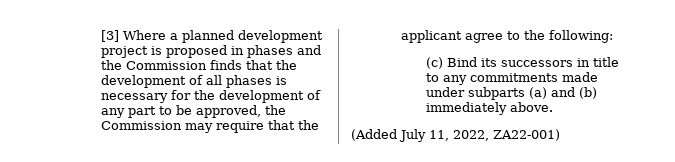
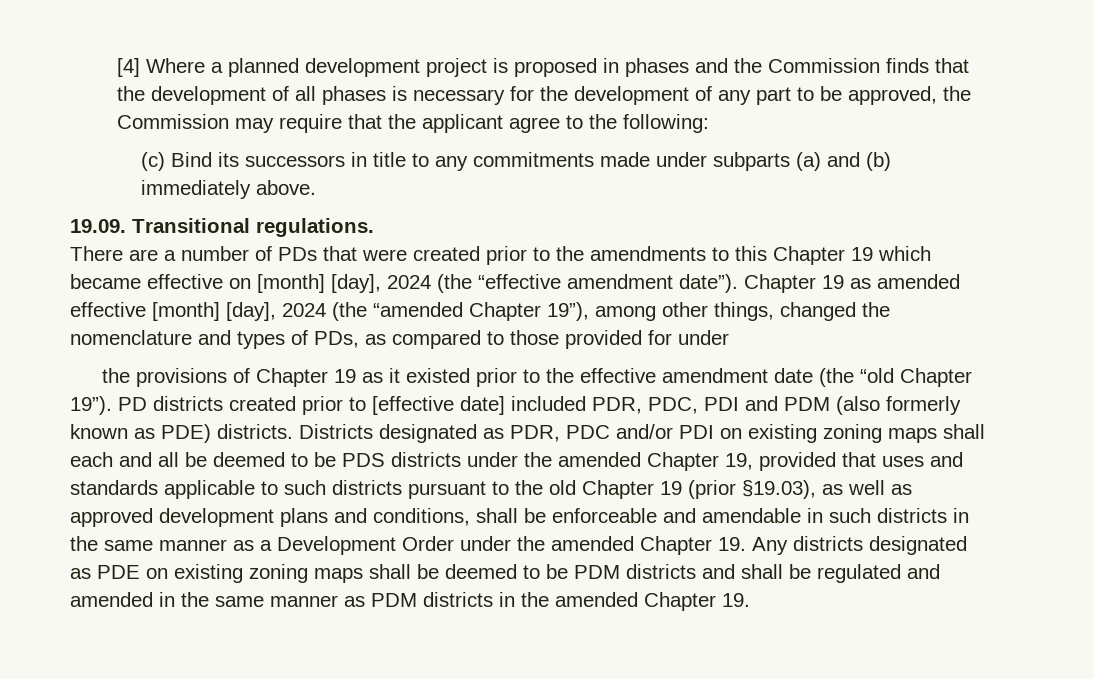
- [3] Where a planned development project is proposed in phases and the Commission finds that the development of all phases is necessary for the development of any part to be approved, the Commission may require that the applicant agree to the following:
+ [4] Where a planned development project is proposed in phases and the Commission finds that the development of all phases is necessary for the development of any part to be approved, the Commission may require that the applicant agree to the following:
- (Added July 11, 2022, ZA22-001)
+ 19.09. Transitional regulations.
+ There are a number of PDs that were created prior to the amendments to this Chapter 19 which became effective on [month] [day], 2024 (the “effective amendment date”). Chapter 19 as amended effective [month] [day], 2024 (the “amended Chapter 19”), among other things, changed the nomenclature and types of PDs, as compared to those provided for under
+ the provisions of Chapter 19 as it existed prior to the effective amendment date (the “old Chapter 19”). PD districts created prior to [effective date] included PDR, PDC, PDI and PDM (also formerly known as PDE) districts. Districts designated as PDR, PDC and/or PDI on existing zoning maps shall each and all be deemed to be PDS districts under the amended Chapter 19, provided that uses and standards applicable to such districts pursuant to the old Chapter 19 (prior §19.03), as well as approved development plans and conditions, shall be enforceable and amendable in such districts in the same manner as a Development Order under the amended Chapter 19. Any districts designated as PDE on existing zoning maps shall be deemed to be PDM districts and shall be regulated and amended in the same manner as PDM districts in the amended Chapter 19.

